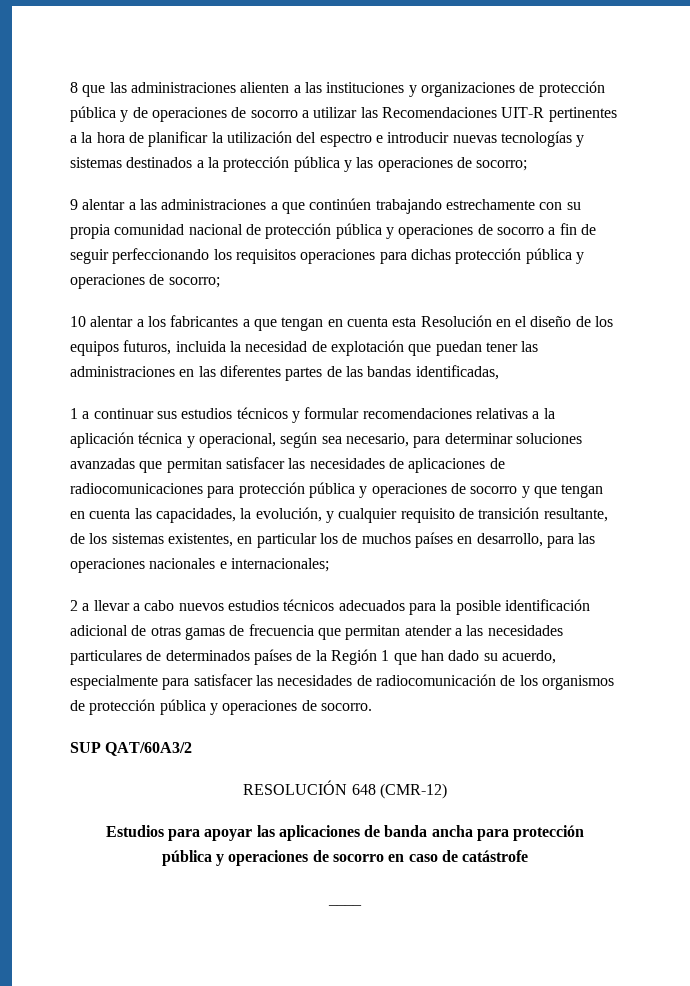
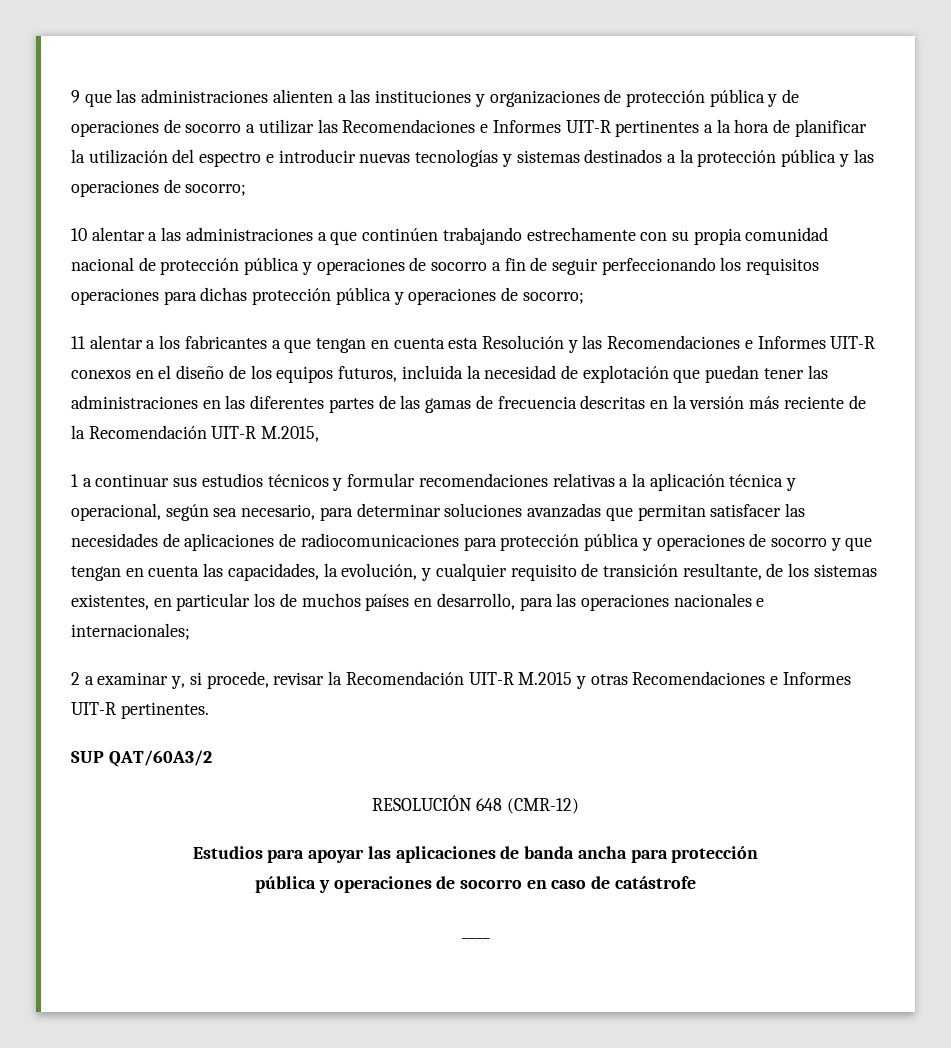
- 8 que las administraciones alienten a las instituciones y organizaciones de protección pública y de operaciones de socorro a utilizar las Recomendaciones UIT-R pertinentes a la hora de planificar la utilización del espectro e introducir nuevas tecnologías y sistemas destinados a la protección pública y las operaciones de socorro;
+ 9 que las administraciones alienten a las instituciones y organizaciones de protección pública y de operaciones de socorro a utilizar las Recomendaciones e Informes UIT-R pertinentes a la hora de planificar la utilización del espectro e introducir nuevas tecnologías y sistemas destinados a la protección pública y las operaciones de socorro;
- 9 alentar a las administraciones a que continúen trabajando estrechamente con su propia comunidad nacional de protección pública y operaciones de socorro a fin de seguir perfeccionando los requisitos operaciones para dichas protección pública y operaciones de socorro;
+ 10 alentar a las administraciones a que continúen trabajando estrechamente con su propia comunidad nacional de protección pública y operaciones de socorro a fin de seguir perfeccionando los requisitos operaciones para dichas protección pública y operaciones de socorro;
- 10 alentar a los fabricantes a que tengan en cuenta esta Resolución en el diseño de los equipos futuros, incluida la necesidad de explotación que puedan tener las administraciones en las diferentes partes de las bandas identificadas,
+ 11 alentar a los fabricantes a que tengan en cuenta esta Resolución y las Recomendaciones e Informes UIT-R conexos en el diseño de los equipos futuros, incluida la necesidad de explotación que puedan tener las administraciones en las diferentes partes de las gamas de frecuencia descritas en la versión más reciente de la Recomendación UIT-R M.2015,
- 2 a llevar a cabo nuevos estudios técnicos adecuados para la posible identificación adicional de otras gamas de frecuencia que permitan atender a las necesidades particulares de determinados países de la Región 1 que han dado su acuerdo, especialmente para satisfacer las necesidades de radiocomunicación de los organismos de protección pública y operaciones de socorro.
+ 2 a examinar y, si procede, revisar la Recomendación UIT-R M.2015 y otras Recomendaciones e Informes UIT-R pertinentes.

